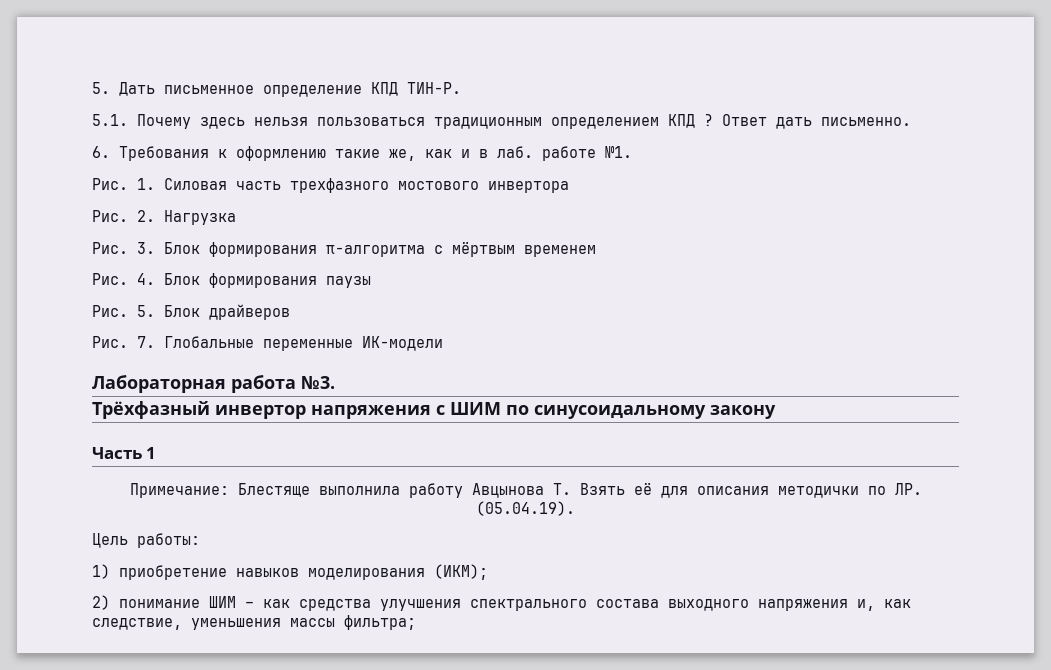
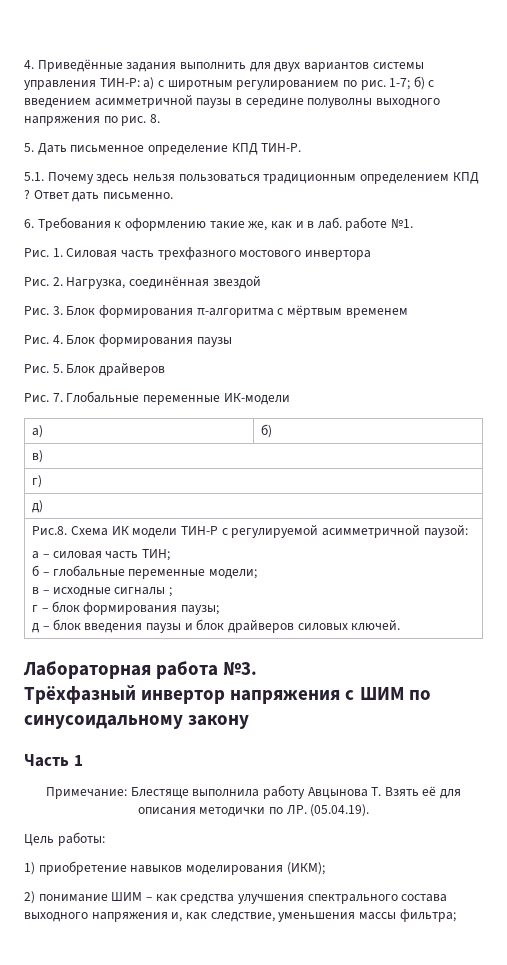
+ 4. Приведённые задания выполнить для двух вариантов системы управления ТИН-Р: а) с широтным регулированием по рис. 1-7; б) с введением асимметричной паузы в середине полуволны выходного напряжения по рис. 8.
- Рис. 2. Нагрузка
+ Рис. 2. Нагрузка, соединённая звездой
+ а) | б)
+ в)
+ г)
+ д)
+ Рис.8. Схема ИК модели ТИН-Р с регулируемой асимметричной паузой:
+ а – силовая часть ТИН;
+ б – глобальные переменные модели;
+ в – исходные сигналы ;
+ г – блок формирования паузы;
+ д – блок введения паузы и блок драйверов силовых ключей.

